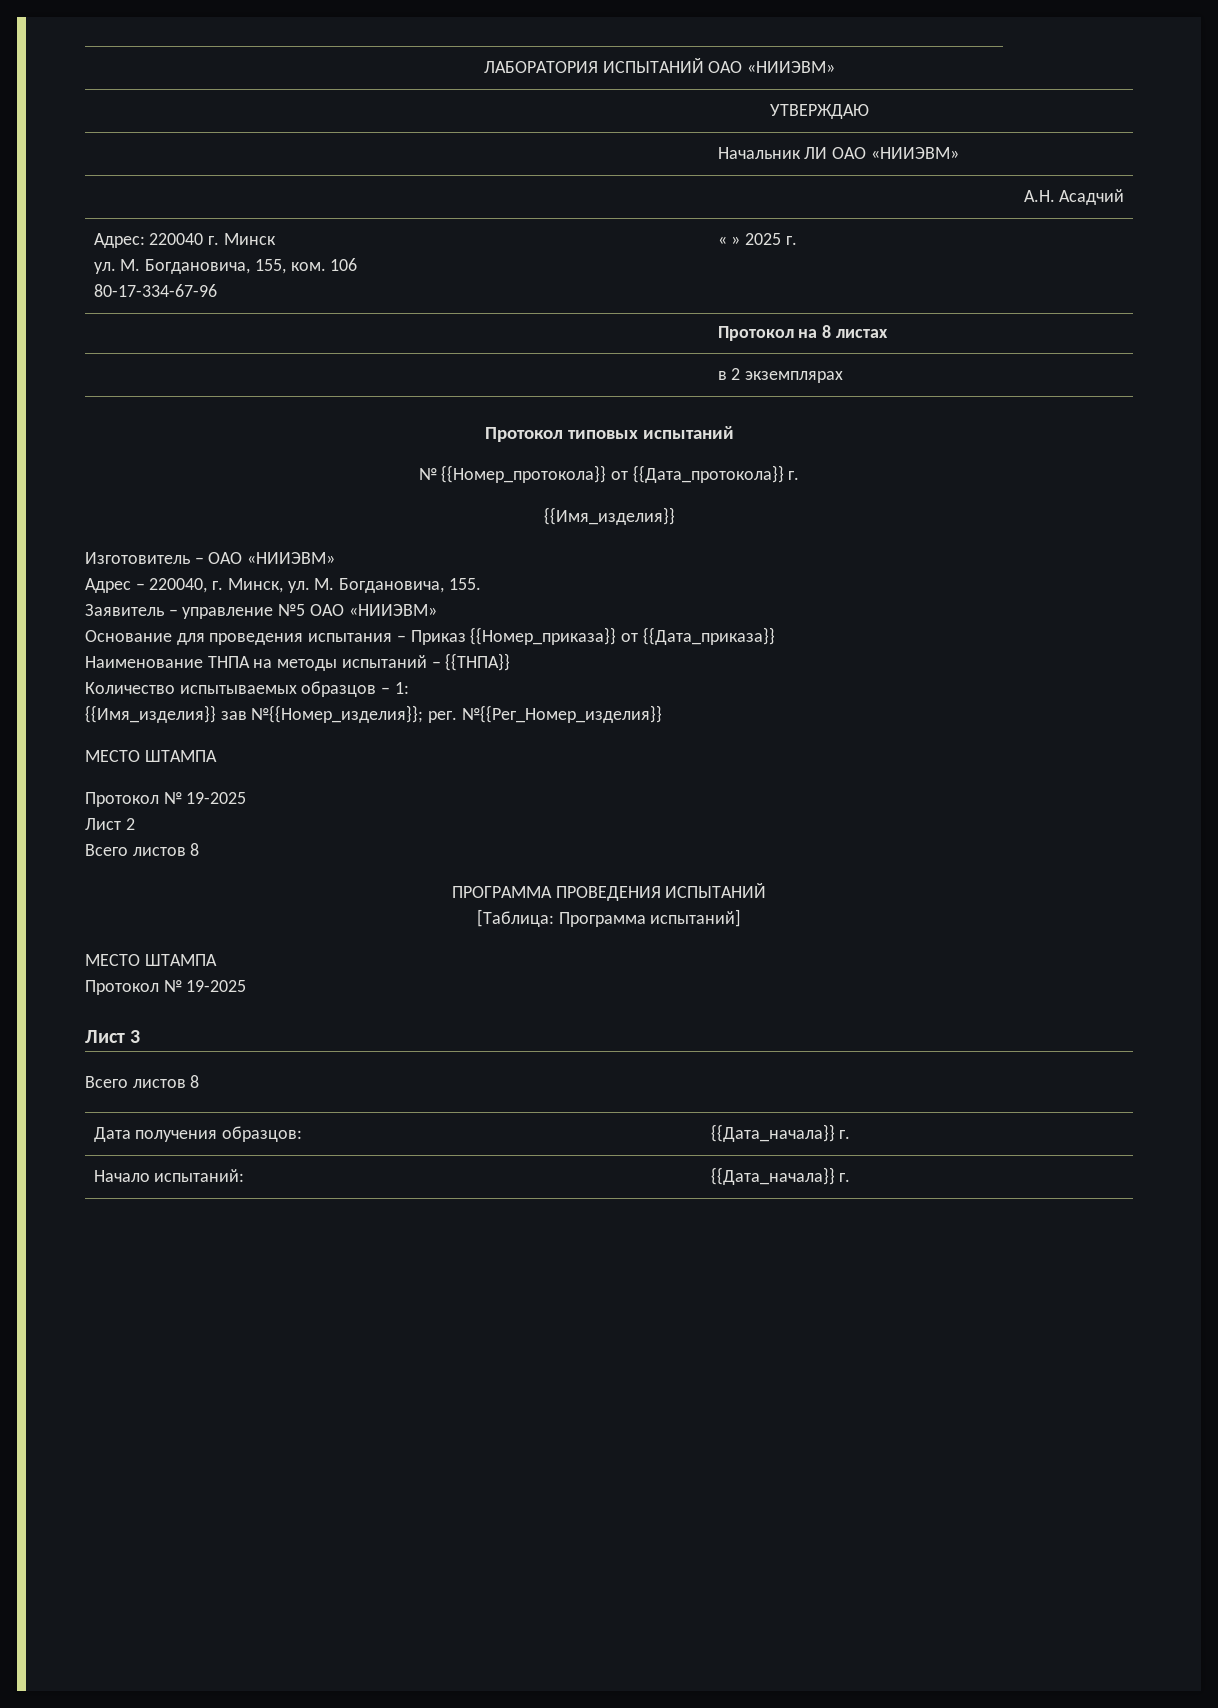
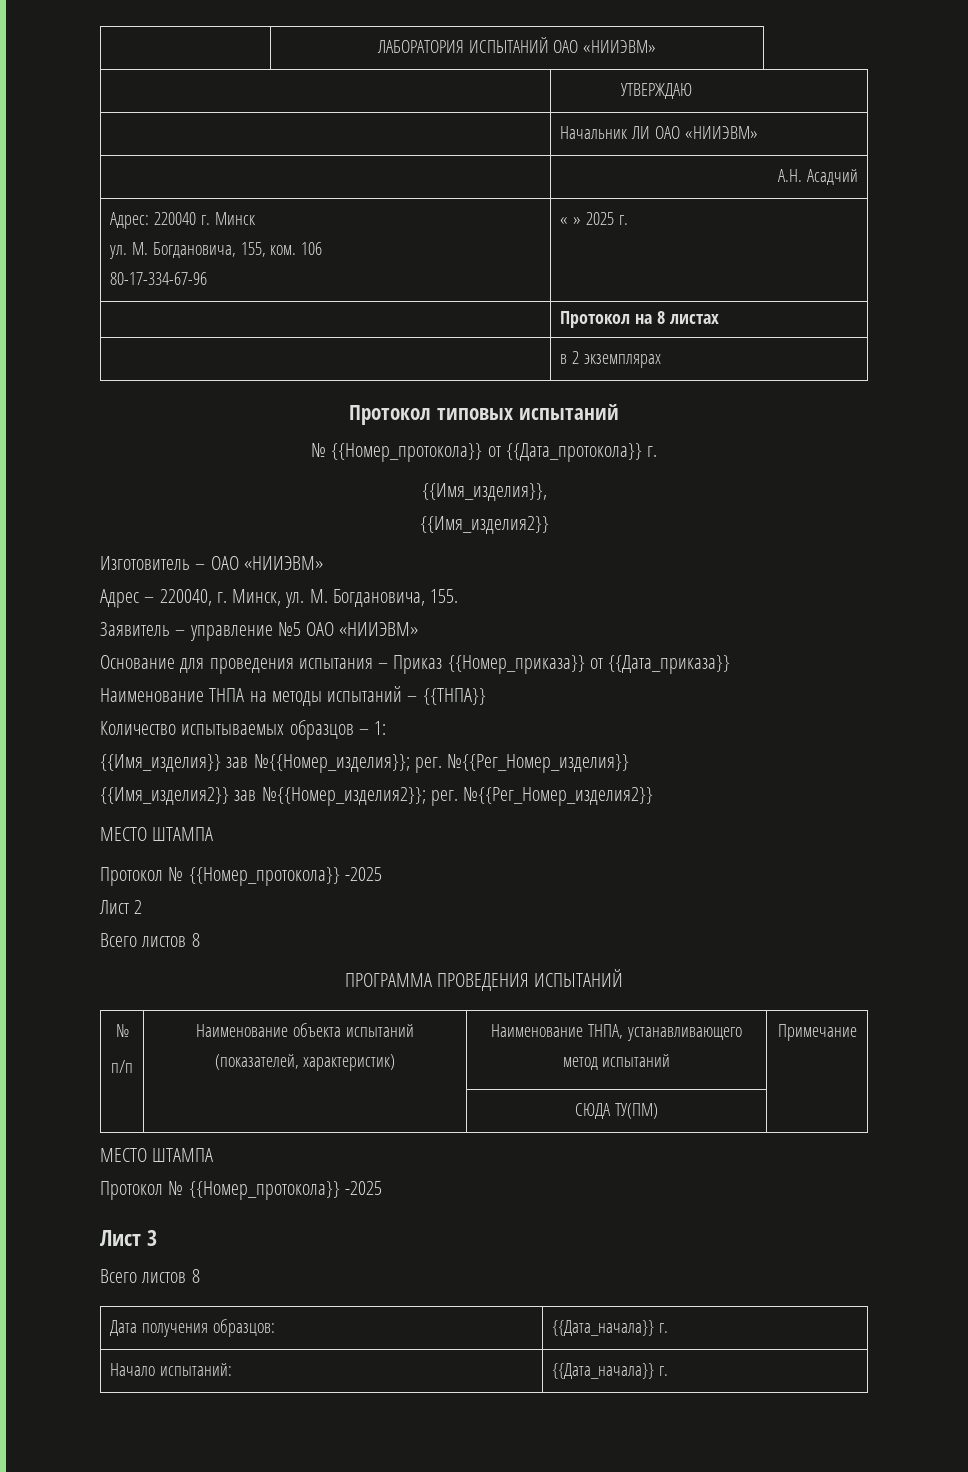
  № {{Номер_протокола}} от {{Дата_протокола}} г.
- {{Имя_изделия}}
+ {{Имя_изделия}},
+ {{Имя_изделия2}}
  №{{Рег_Номер_изделия}}
+ {{Имя_изделия2}} зав №{{Номер_изделия2}}; рег. №{{Рег_Номер_изделия2}}
  МЕСТО ШТАМПА
- Протокол № 19-2025
+ Протокол № {{Номер_протокола}} -2025
  ПРОГРАММА ПРОВЕДЕНИЯ ИСПЫТАНИЙ
- [Таблица: Программа испытаний]
+ №
+ п/п | Наименование объекта испытаний (показателей, характеристик) | Наименование ТНПА, устанавливающего метод испытаний | Примечание
+ | | СЮДА ТУ(ПМ) |
  МЕСТО ШТАМПА
- Протокол № 19-2025
+ Протокол № {{Номер_протокола}} -2025

